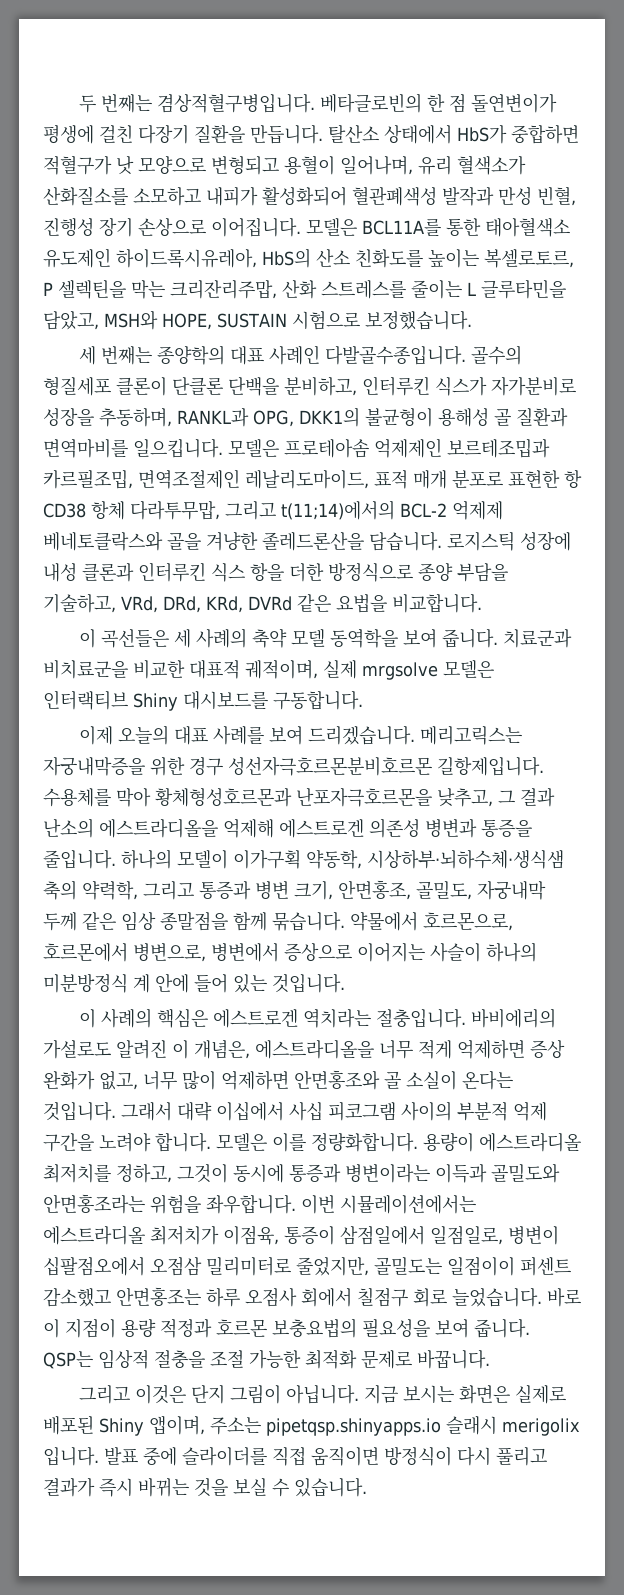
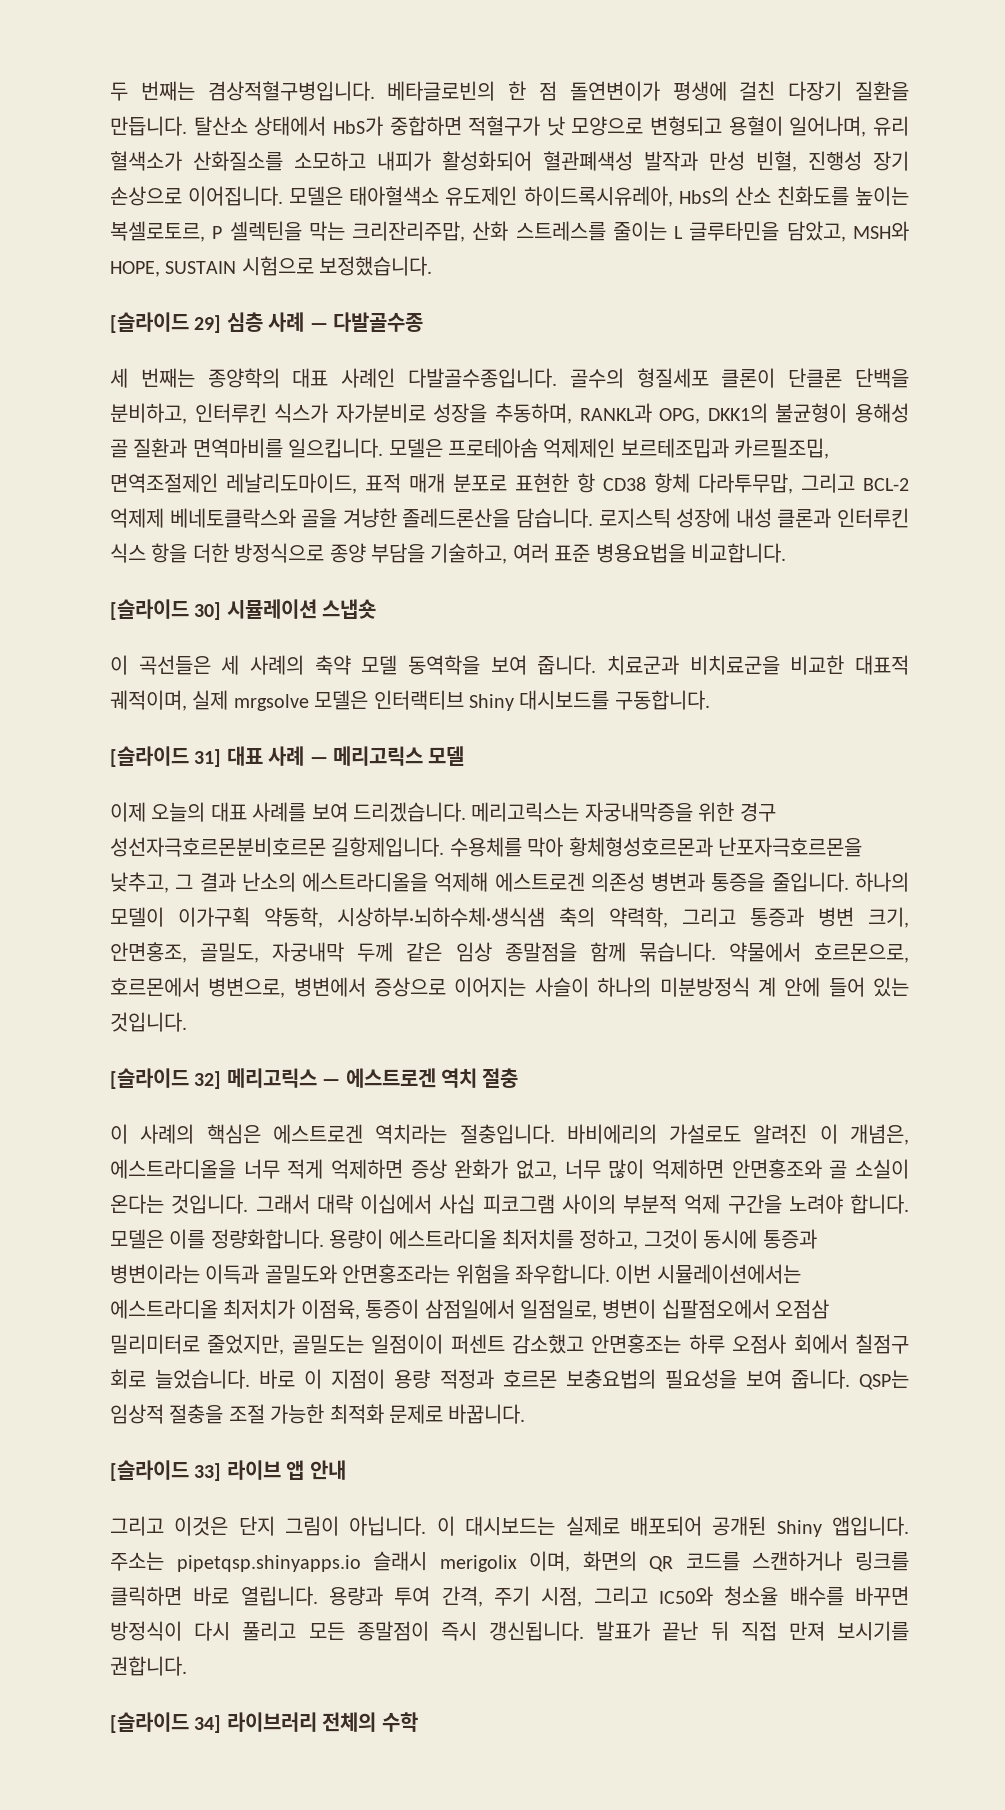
- 모델은 BCL11A를 통한 태아혈색소 유도제인 하이드록시유레아, HbS의 산소 친화도를 높이는 복셀로토르, P 셀렉틴을 막는 크리잔리주맙, 산화 스트레스를 줄이는 L 글루타민을 담았고, MSH와 HOPE, SUSTAIN 시험으로 보정했습니다.
+ 모델은 태아혈색소 유도제인 하이드록시유레아, HbS의 산소 친화도를 높이는 복셀로토르, P 셀렉틴을 막는 크리잔리주맙, 산화 스트레스를 줄이는 L 글루타민을 담았고, MSH와 HOPE, SUSTAIN 시험으로 보정했습니다.
+ [슬라이드 29] 심층 사례 — 다발골수종
- 모델은 프로테아솜 억제제인 보르테조밉과 카르필조밉, 면역조절제인 레날리도마이드, 표적 매개 분포로 표현한 항 CD38 항체 다라투무맙, 그리고 t(11;14)에서의 BCL-2 억제제 베네토클락스와 골을 겨냥한 졸레드론산을 담습니다.
+ 모델은 프로테아솜 억제제인 보르테조밉과 카르필조밉, 면역조절제인 레날리도마이드, 표적 매개 분포로 표현한 항 CD38 항체 다라투무맙, 그리고 BCL-2 억제제 베네토클락스와 골을 겨냥한 졸레드론산을 담습니다.
- 로지스틱 성장에 내성 클론과 인터루킨 식스 항을 더한 방정식으로 종양 부담을 기술하고, VRd, DRd, KRd, DVRd 같은 요법을 비교합니다.
+ 로지스틱 성장에 내성 클론과 인터루킨 식스 항을 더한 방정식으로 종양 부담을 기술하고, 여러 표준 병용요법을 비교합니다.
+ [슬라이드 30] 시뮬레이션 스냅숏
+ [슬라이드 31] 대표 사례 — 메리고릭스 모델
+ [슬라이드 32] 메리고릭스 — 에스트로겐 역치 절충
+ [슬라이드 33] 라이브 앱 안내
- 지금 보시는 화면은 실제로 배포된 Shiny 앱이며, 주소는 pipetqsp.shinyapps.io 슬래시 merigolix 입니다. 발표 중에 슬라이더를 직접 움직이면 방정식이 다시 풀리고 결과가 즉시 바뀌는 것을 보실 수 있습니다.
+ 이 대시보드는 실제로 배포되어 공개된 Shiny 앱입니다. 주소는 pipetqsp.shinyapps.io 슬래시 merigolix 이며, 화면의 QR 코드를 스캔하거나 링크를 클릭하면 바로 열립니다. 용량과 투여 간격, 주기 시점, 그리고 IC50와 청소율 배수를 바꾸면 방정식이 다시 풀리고 모든 종말점이 즉시 갱신됩니다. 발표가 끝난 뒤 직접 만져 보시기를 권합니다.
+ [슬라이드 34] 라이브러리 전체의 수학

